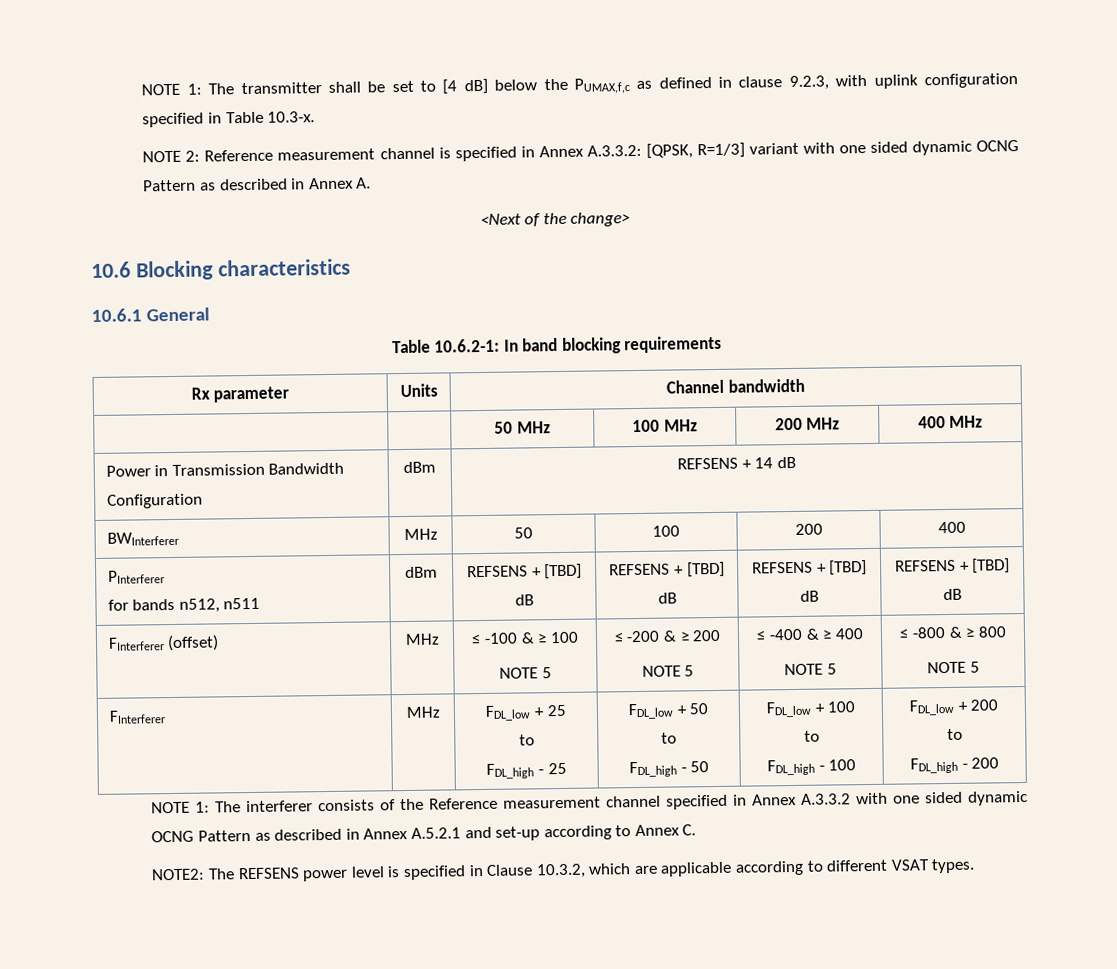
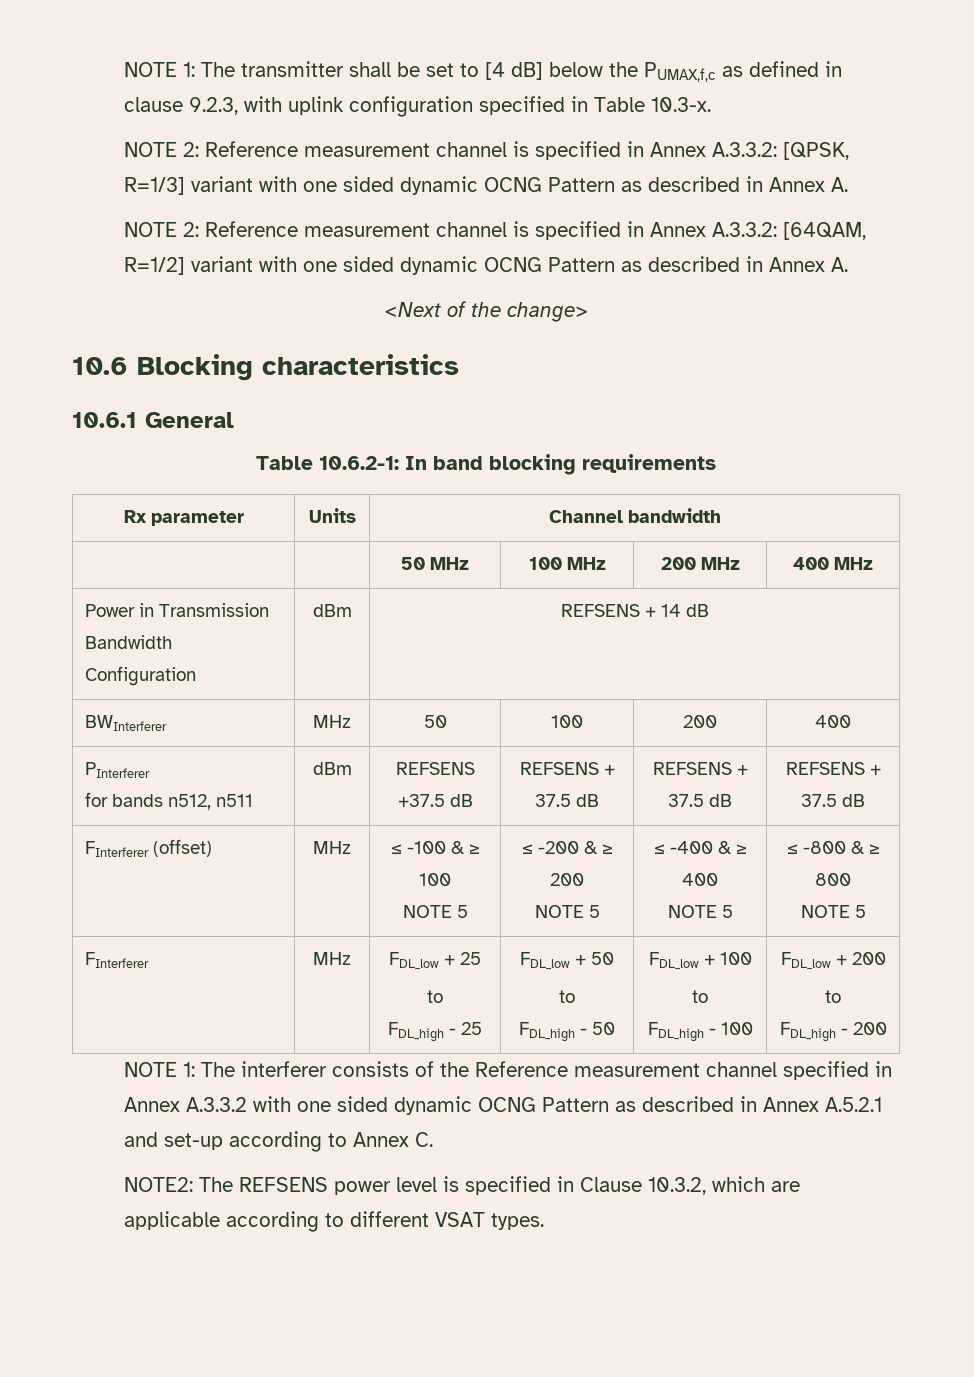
+ NOTE 2: Reference measurement channel is specified in Annex A.3.3.2: [64QAM, R=1/2] variant with one sided dynamic OCNG Pattern as described in Annex A.
  PInterferer
- for bands n512, n511 | dBm | REFSENS + [TBD] dB | REFSENS + [TBD] dB | REFSENS + [TBD] dB | REFSENS + [TBD] dB
+ for bands n512, n511 | dBm | REFSENS +37.5 dB | REFSENS + 37.5 dB | REFSENS + 37.5 dB | REFSENS + 37.5 dB

